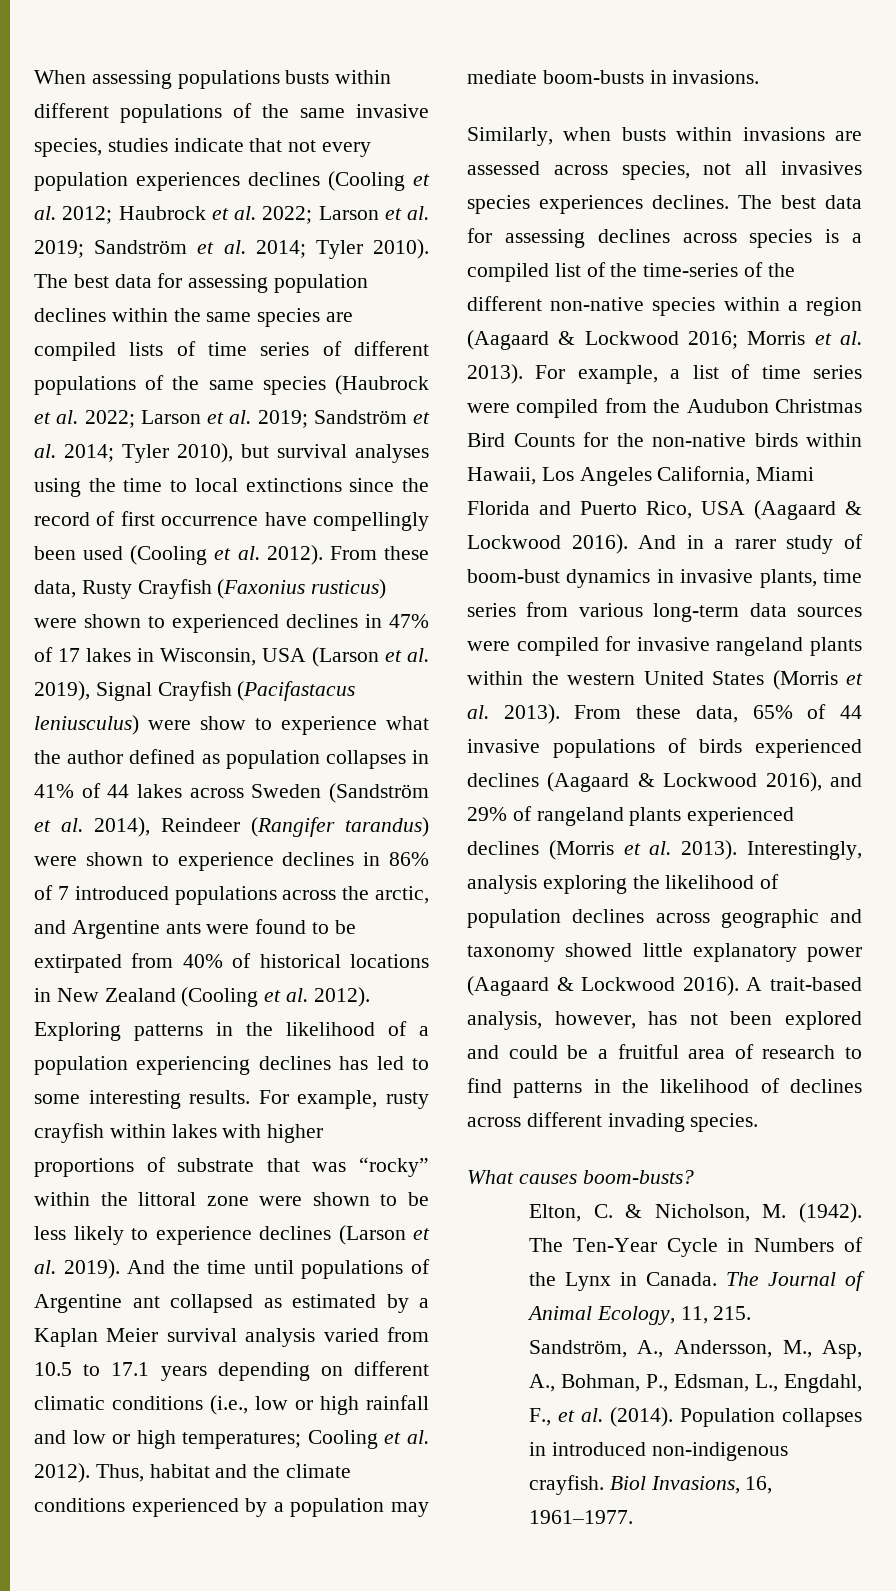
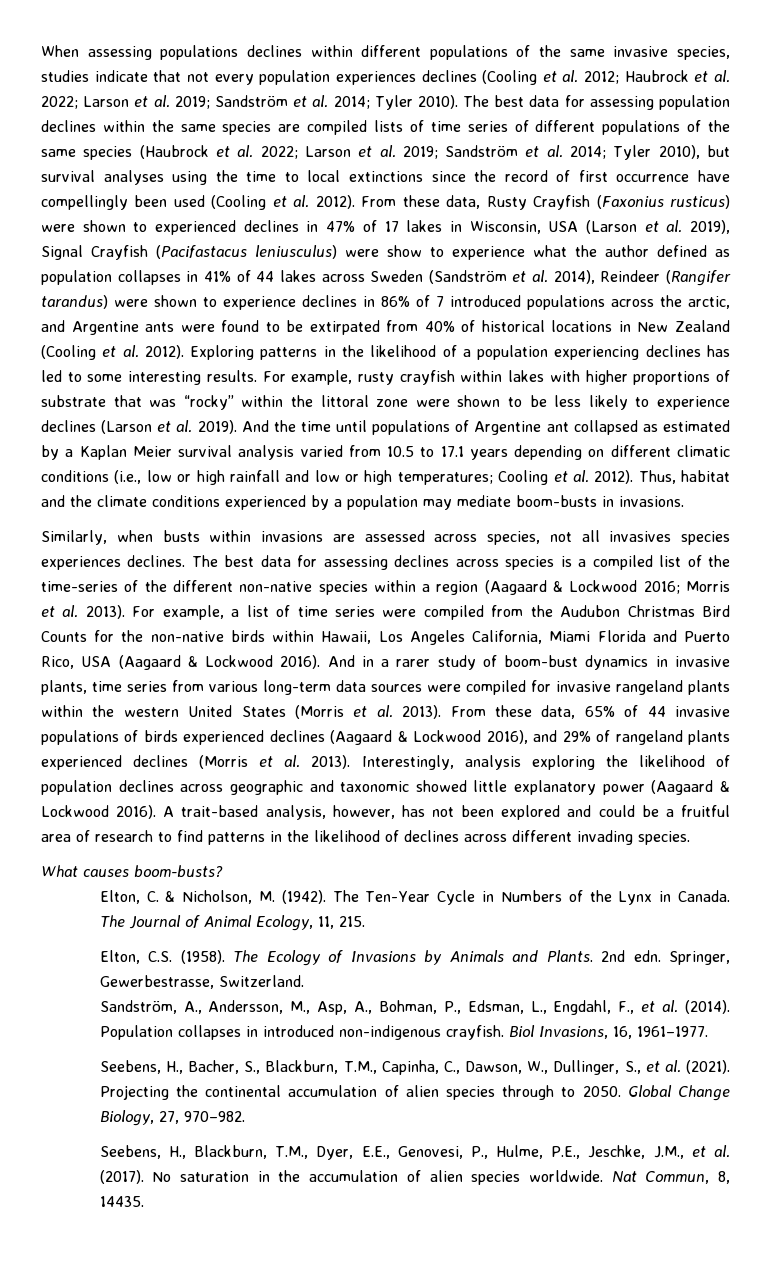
- When assessing populations busts within different populations of the same invasive species, studies indicate that not every population experiences declines (Cooling et al. 2012; Haubrock et al. 2022; Larson et al. 2019; Sandström et al. 2014; Tyler 2010).
+ When assessing populations declines within different populations of the same invasive species, studies indicate that not every population experiences declines (Cooling et al. 2012; Haubrock et al. 2022; Larson et al. 2019; Sandström et al. 2014; Tyler 2010).
- Interestingly, analysis exploring the likelihood of population declines across geographic and taxonomy showed little explanatory power (Aagaard & Lockwood 2016).
+ Interestingly, analysis exploring the likelihood of population declines across geographic and taxonomic showed little explanatory power (Aagaard & Lockwood 2016).
+ Elton, C.S. (1958). The Ecology of Invasions by Animals and Plants. 2nd edn. Springer, Gewerbestrasse, Switzerland.
+ Seebens, H., Bacher, S., Blackburn, T.M., Capinha, C., Dawson, W., Dullinger, S., et al. (2021). Projecting the continental accumulation of alien species through to 2050. Global Change Biology, 27, 970–982.
+ Seebens, H., Blackburn, T.M., Dyer, E.E., Genovesi, P., Hulme, P.E., Jeschke, J.M., et al. (2017). No saturation in the accumulation of alien species worldwide. Nat Commun, 8, 14435.

